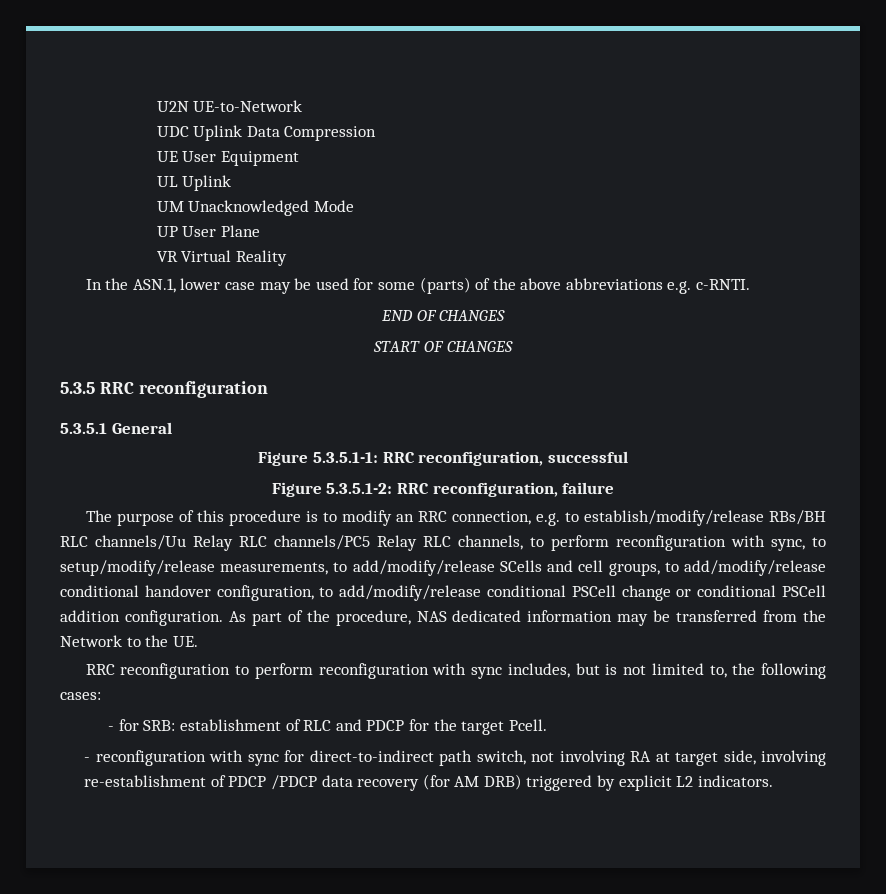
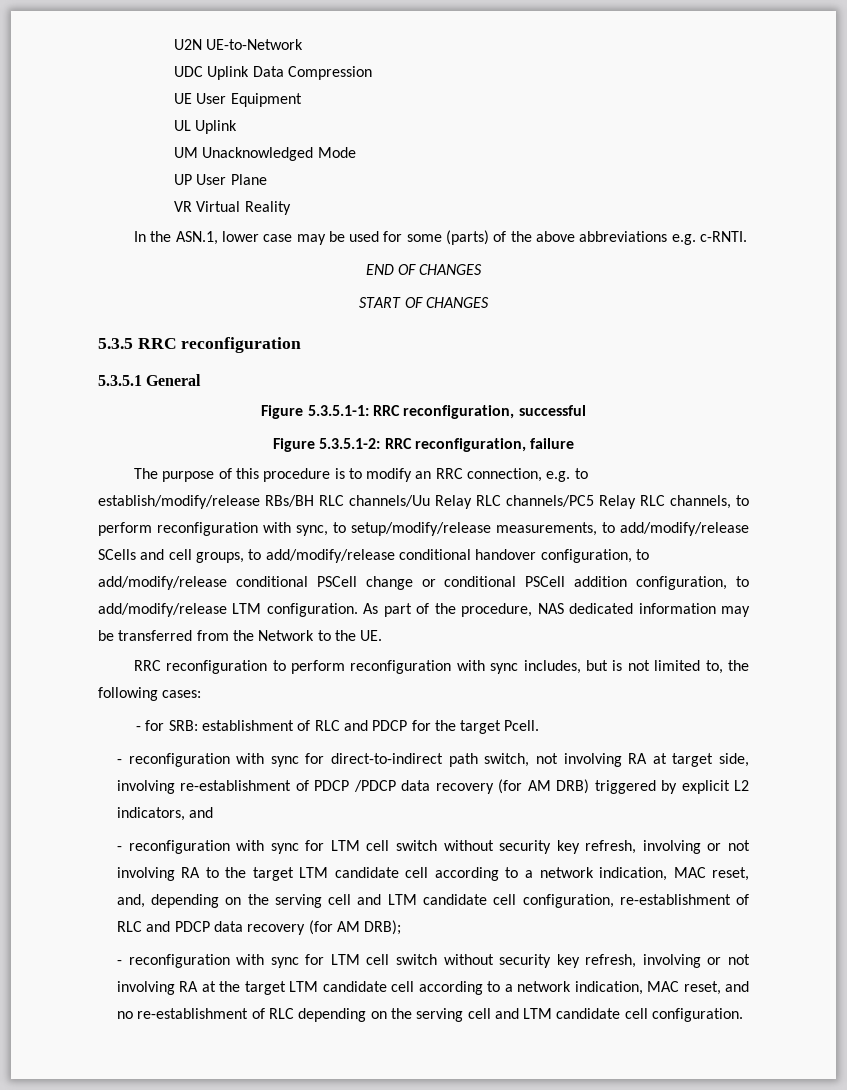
- The purpose of this procedure is to modify an RRC connection, e.g. to establish/modify/release RBs/BH RLC channels/Uu Relay RLC channels/PC5 Relay RLC channels, to perform reconfiguration with sync, to setup/modify/release measurements, to add/modify/release SCells and cell groups, to add/modify/release conditional handover configuration, to add/modify/release conditional PSCell change or conditional PSCell addition configuration.
+ The purpose of this procedure is to modify an RRC connection, e.g. to establish/modify/release RBs/BH RLC channels/Uu Relay RLC channels/PC5 Relay RLC channels, to perform reconfiguration with sync, to setup/modify/release measurements, to add/modify/release SCells and cell groups, to add/modify/release conditional handover configuration, to add/modify/release conditional PSCell change or conditional PSCell addition configuration, to add/modify/release LTM configuration.
- - reconfiguration with sync for direct-to-indirect path switch, not involving RA at target side, involving re-establishment of PDCP /PDCP data recovery (for AM DRB) triggered by explicit L2 indicators.
+ - reconfiguration with sync for direct-to-indirect path switch, not involving RA at target side, involving re-establishment of PDCP /PDCP data recovery (for AM DRB) triggered by explicit L2 indicators, and
+ - reconfiguration with sync for LTM cell switch without security key refresh, involving or not involving RA to the target LTM candidate cell according to a network indication, MAC reset, and, depending on the serving cell and LTM candidate cell configuration, re-establishment of RLC and PDCP data recovery (for AM DRB);
+ - reconfiguration with sync for LTM cell switch without security key refresh, involving or not involving RA at the target LTM candidate cell according to a network indication, MAC reset, and no re-establishment of RLC depending on the serving cell and LTM candidate cell configuration.

